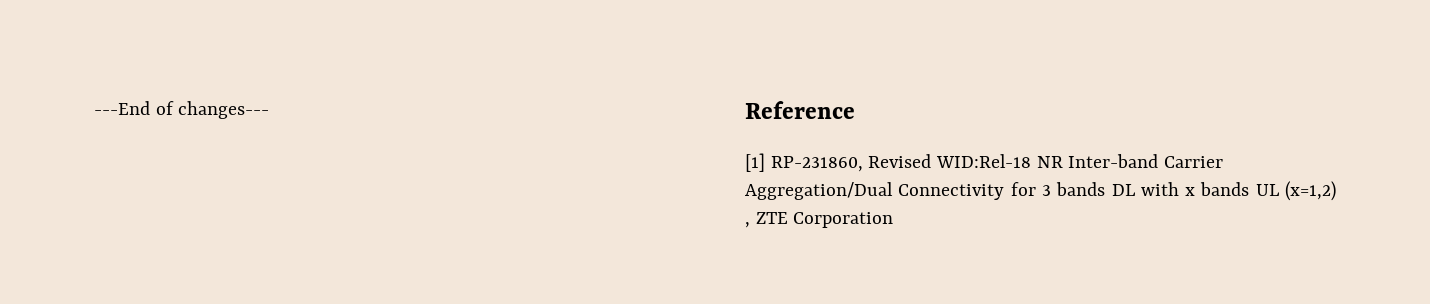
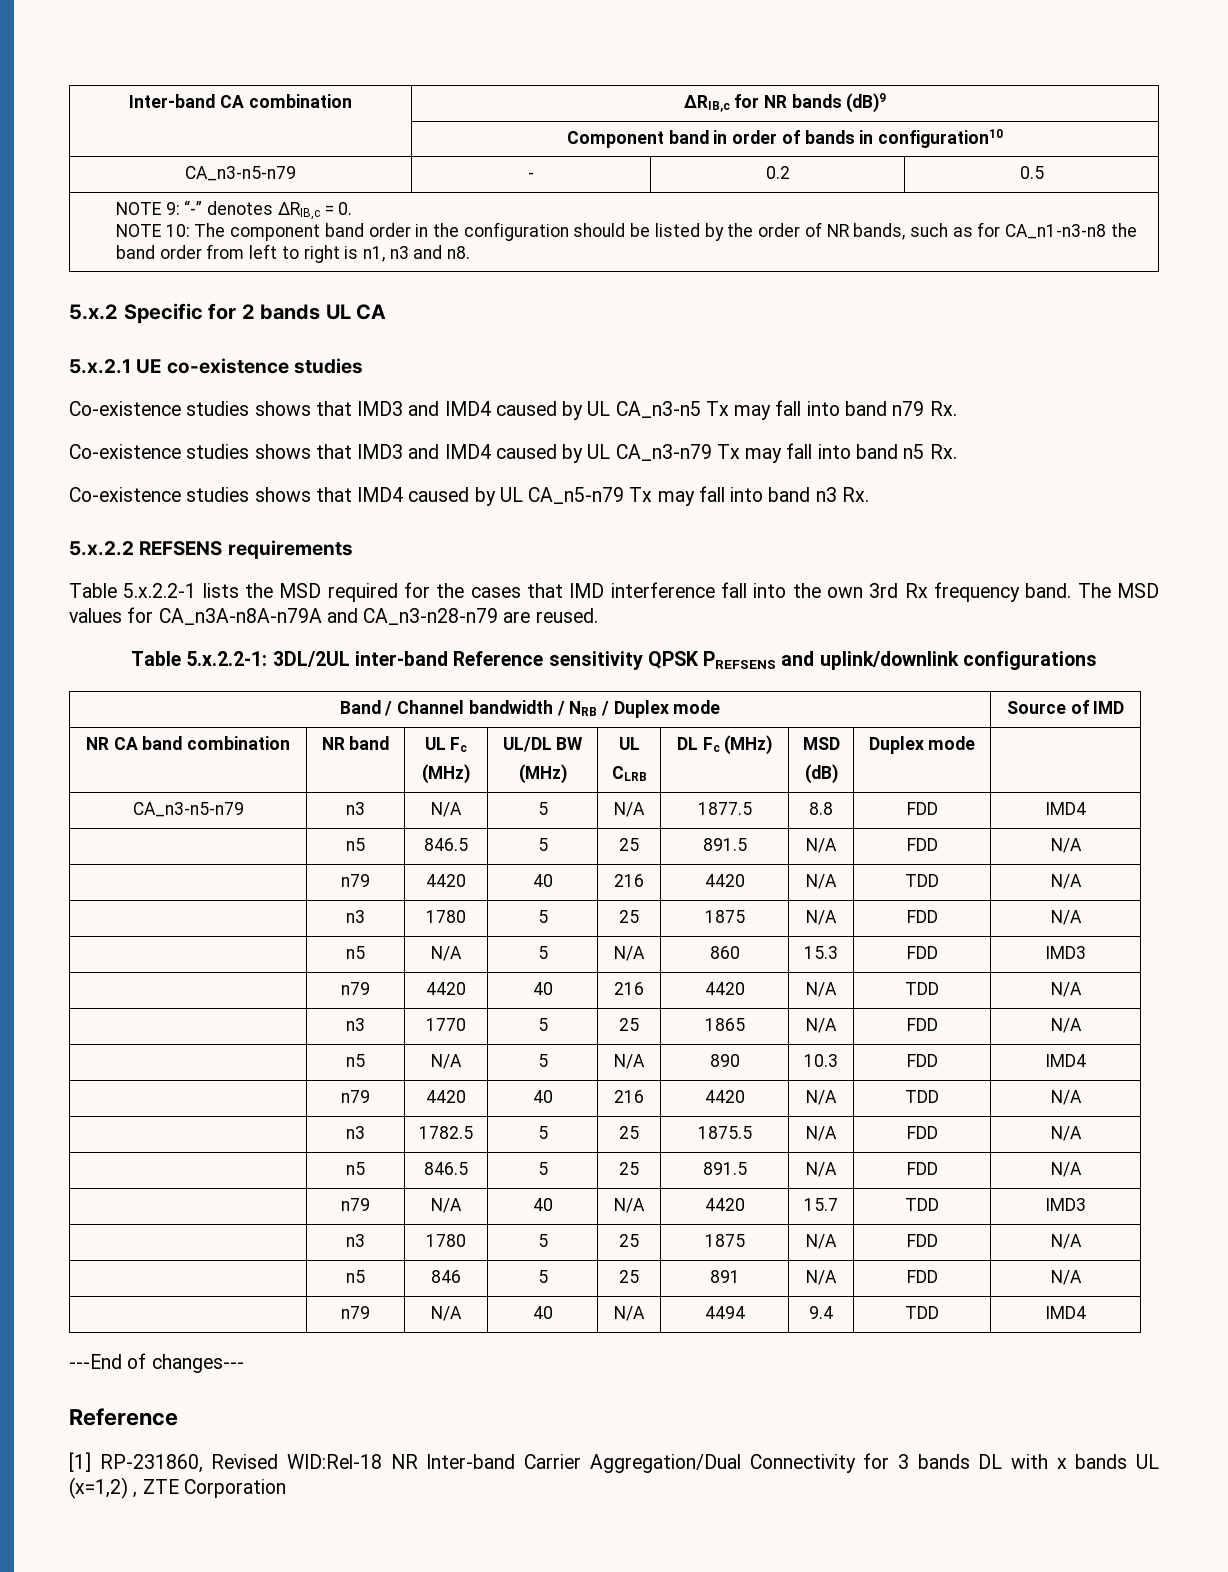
+ Inter-band CA combination | ΔRIB,c for NR bands (dB)9
+ | Component band in order of bands in configuration10
+ CA_n3-n5-n79 | - | 0.2 | 0.5
+ NOTE 9: “-” denotes ΔRIB,c = 0.
+ NOTE 10: The component band order in the configuration should be listed by the order of NR bands, such as for CA_n1-n3-n8 the band order from left to right is n1, n3 and n8.
+ 5.x.2 Specific for 2 bands UL CA
+ 5.x.2.1 UE co-existence studies
+ Co-existence studies shows that IMD3 and IMD4 caused by UL CA_n3-n5 Tx may fall into band n79 Rx.
+ Co-existence studies shows that IMD3 and IMD4 caused by UL CA_n3-n79 Tx may fall into band n5 Rx.
+ Co-existence studies shows that IMD4 caused by UL CA_n5-n79 Tx may fall into band n3 Rx.
+ 5.x.2.2 REFSENS requirements
+ Table 5.x.2.2-1 lists the MSD required for the cases that IMD interference fall into the own 3rd Rx frequency band. The MSD values for CA_n3A-n8A-n79A and CA_n3-n28-n79 are reused.
+ Table 5.x.2.2-1: 3DL/2UL inter-band Reference sensitivity QPSK PREFSENS and uplink/downlink configurations
+ Band / Channel bandwidth / NRB / Duplex mode | Source of IMD
+ NR CA band combination | NR band | UL Fc
+ (MHz) | UL/DL BW
+ (MHz) | UL
+ CLRB | DL Fc (MHz) | MSD
+ (dB) | Duplex mode |
+ CA_n3-n5-n79 | n3 | N/A | 5 | N/A | 1877.5 | 8.8 | FDD | IMD4
+ | n5 | 846.5 | 5 | 25 | 891.5 | N/A | FDD | N/A
+ | n79 | 4420 | 40 | 216 | 4420 | N/A | TDD | N/A
+ | n3 | 1780 | 5 | 25 | 1875 | N/A | FDD | N/A
+ | n5 | N/A | 5 | N/A | 860 | 15.3 | FDD | IMD3
+ | n79 | 4420 | 40 | 216 | 4420 | N/A | TDD | N/A
+ | n3 | 1770 | 5 | 25 | 1865 | N/A | FDD | N/A
+ | n5 | N/A | 5 | N/A | 890 | 10.3 | FDD | IMD4
+ | n79 | 4420 | 40 | 216 | 4420 | N/A | TDD | N/A
+ | n3 | 1782.5 | 5 | 25 | 1875.5 | N/A | FDD | N/A
+ | n5 | 846.5 | 5 | 25 | 891.5 | N/A | FDD | N/A
+ | n79 | N/A | 40 | N/A | 4420 | 15.7 | TDD | IMD3
+ | n3 | 1780 | 5 | 25 | 1875 | N/A | FDD | N/A
+ | n5 | 846 | 5 | 25 | 891 | N/A | FDD | N/A
+ | n79 | N/A | 40 | N/A | 4494 | 9.4 | TDD | IMD4

